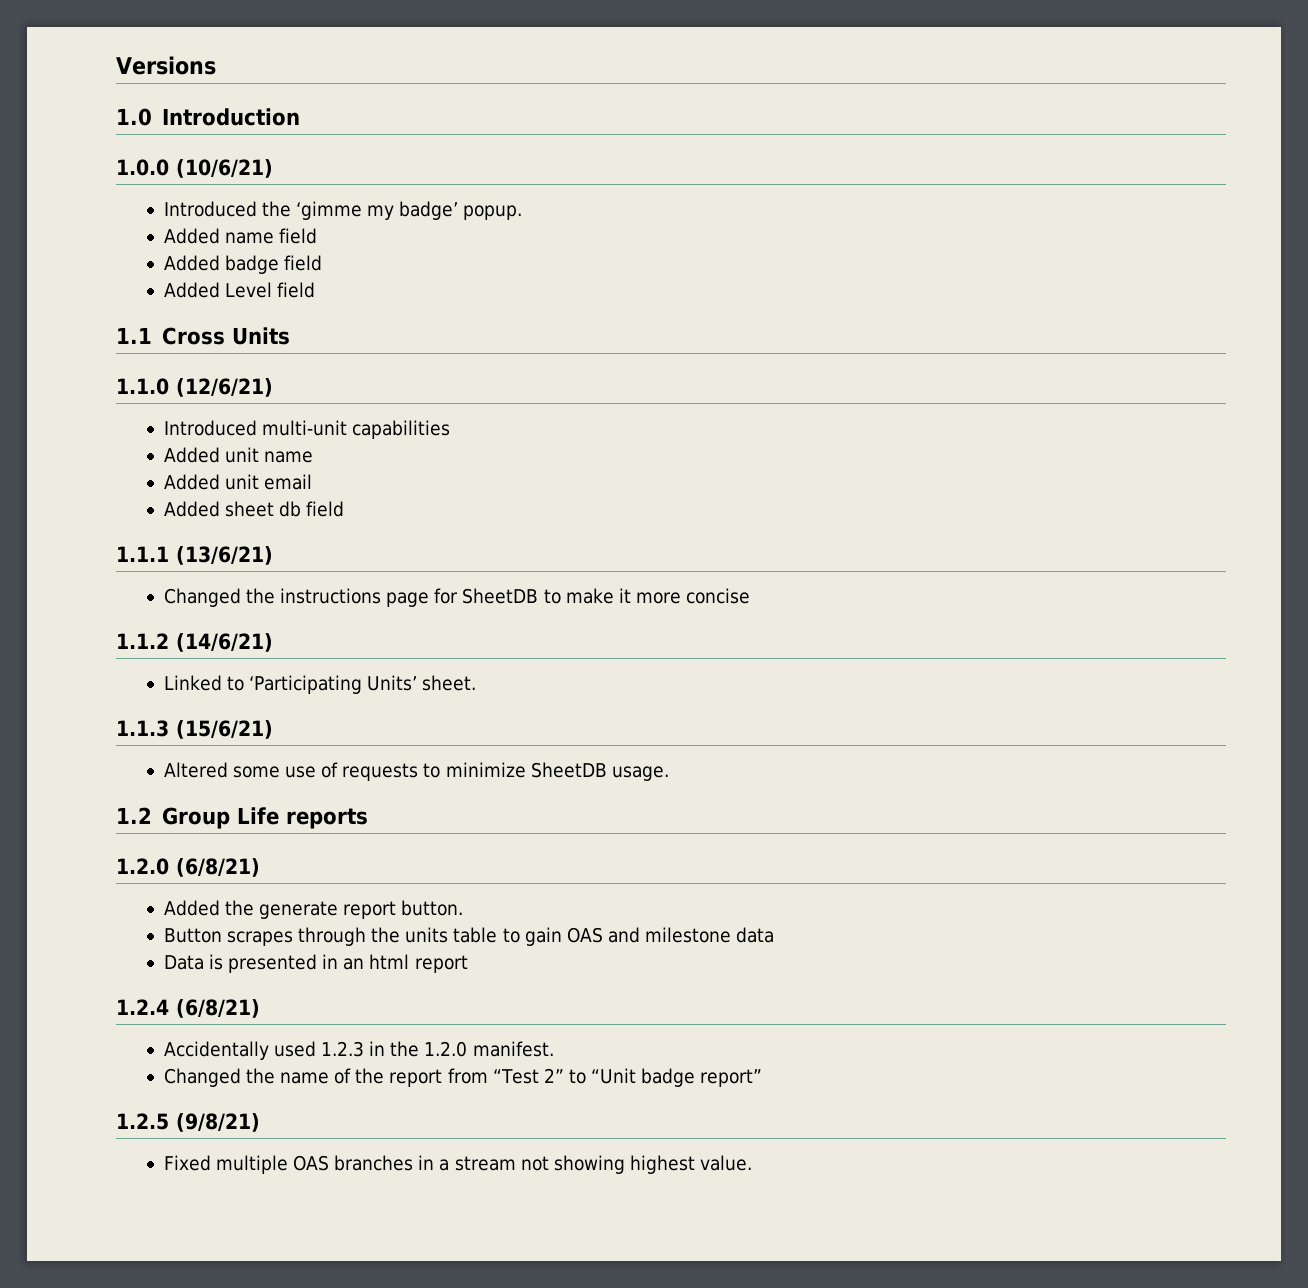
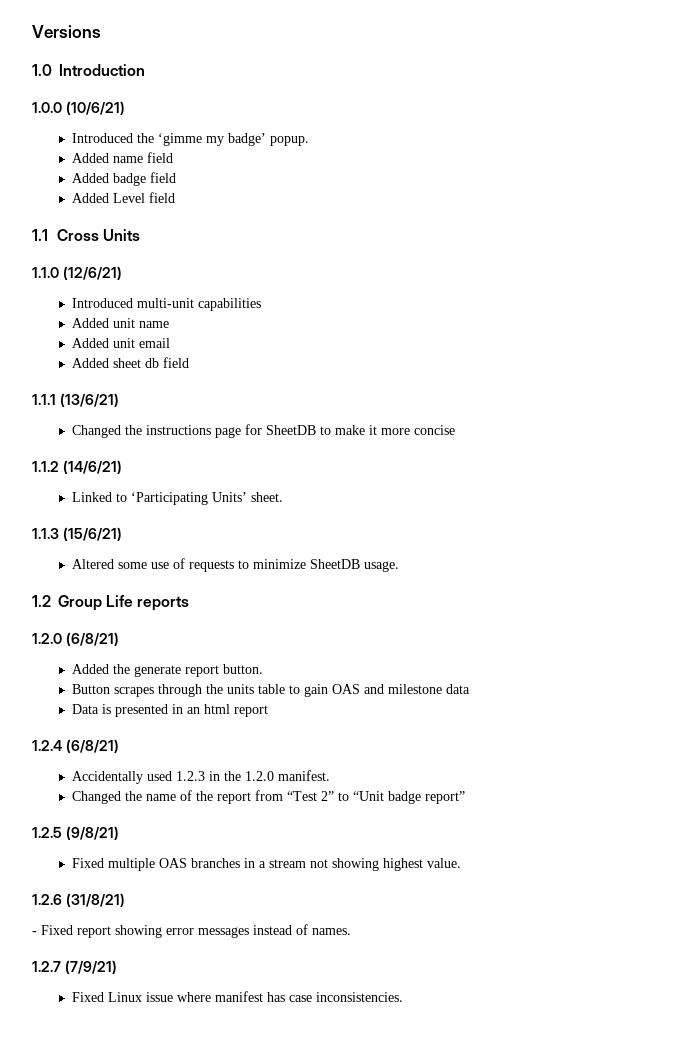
+ 1.2.6 (31/8/21)
+ - Fixed report showing error messages instead of names.
+ 1.2.7 (7/9/21)
+ Fixed Linux issue where manifest has case inconsistencies.

